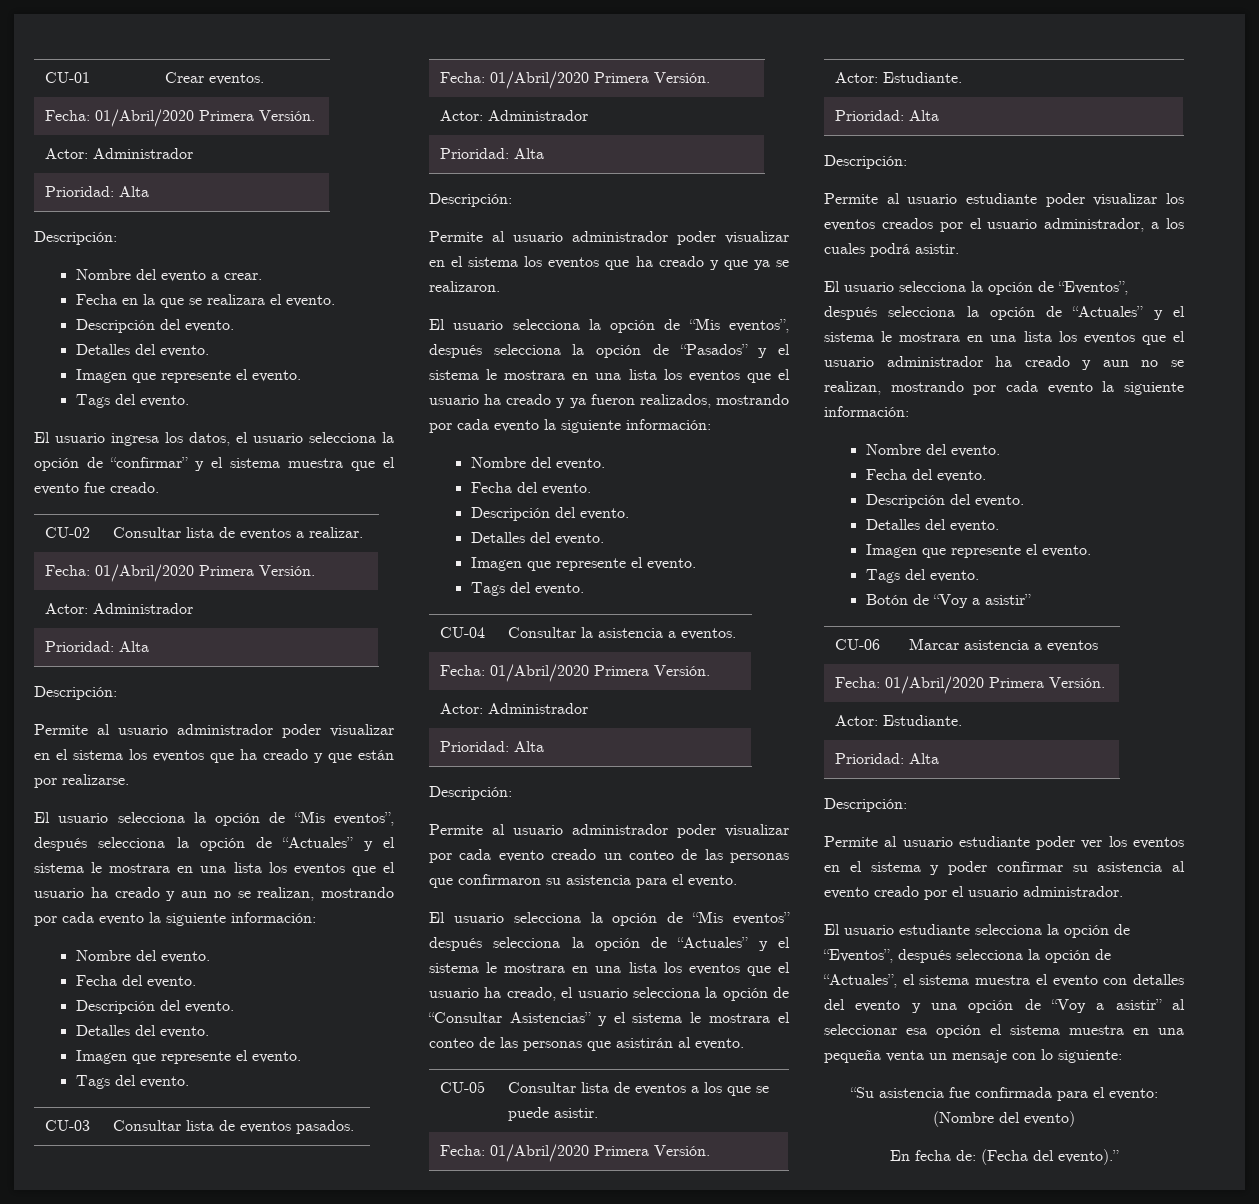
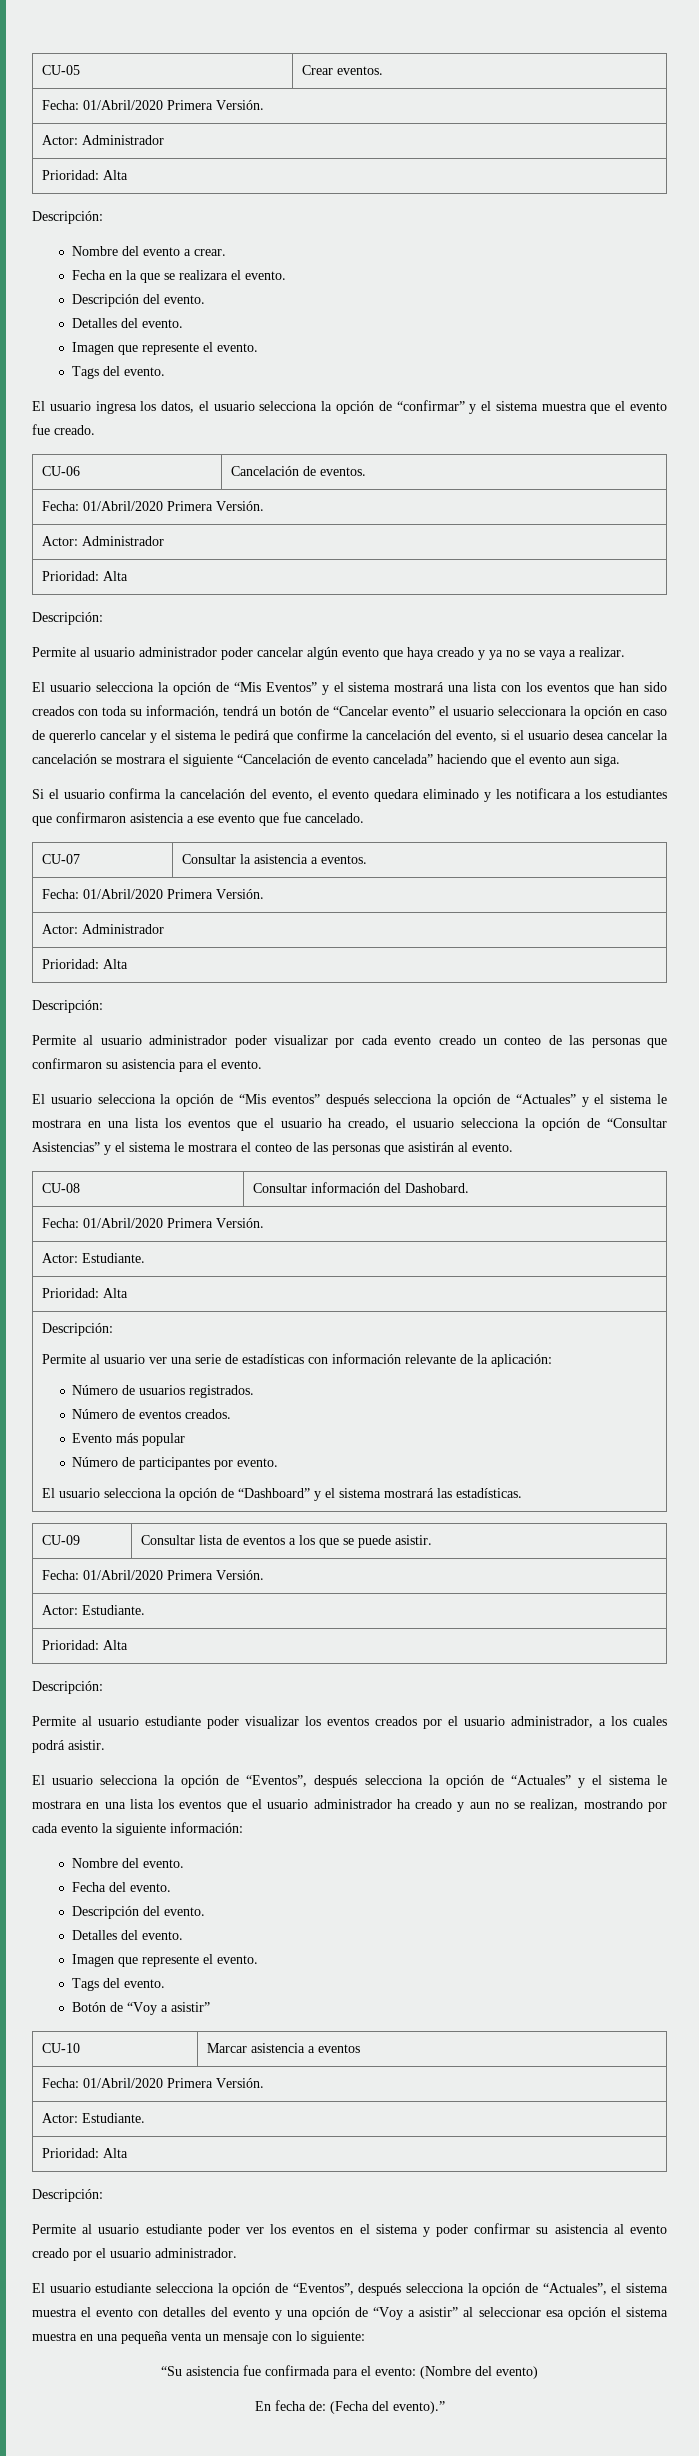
- CU-01 | Crear eventos.
+ CU-05 | Crear eventos.
- CU-02 | Consultar lista de eventos a realizar.
+ CU-06 | Cancelación de eventos.
- Permite al usuario administrador poder visualizar en el sistema los eventos que ha creado y que están por realizarse.
- El usuario selecciona la opción de “Mis eventos”, después selecciona la opción de “Actuales” y el sistema le mostrara en una lista los eventos que el usuario ha creado y aun no se realizan, mostrando por cada evento la siguiente información:
- Nombre del evento.
- Fecha del evento.
- Descripción del evento.
- Detalles del evento.
- Imagen que represente el evento.
- Tags del evento.
- CU-03 | Consultar lista de eventos pasados.
- Fecha: 01/Abril/2020 Primera Versión.
- Actor: Administrador
- Prioridad: Alta
- Descripción:
- Permite al usuario administrador poder visualizar en el sistema los eventos que ha creado y que ya se realizaron.
- El usuario selecciona la opción de “Mis eventos”, después selecciona la opción de “Pasados” y el sistema le mostrara en una lista los eventos que el usuario ha creado y ya fueron realizados, mostrando por cada evento la siguiente información:
- Nombre del evento.
- Fecha del evento.
- Descripción del evento.
- Detalles del evento.
- Imagen que represente el evento.
- Tags del evento.
- CU-04 | Consultar la asistencia a eventos.
+ Permite al usuario administrador poder cancelar algún evento que haya creado y ya no se vaya a realizar.
+ El usuario selecciona la opción de “Mis Eventos” y el sistema mostrará una lista con los eventos que han sido creados con toda su información, tendrá un botón de “Cancelar evento” el usuario seleccionara la opción en caso de quererlo cancelar y el sistema le pedirá que confirme la cancelación del evento, si el usuario desea cancelar la cancelación se mostrara el siguiente “Cancelación de evento cancelada” haciendo que el evento aun siga.
+ Si el usuario confirma la cancelación del evento, el evento quedara eliminado y les notificara a los estudiantes que confirmaron asistencia a ese evento que fue cancelado.
+ CU-07 | Consultar la asistencia a eventos.
- CU-05 | Consultar lista de eventos a los que se puede asistir.
+ CU-08 | Consultar información del Dashobard.
+ Fecha: 01/Abril/2020 Primera Versión.
+ Actor: Estudiante.
+ Prioridad: Alta
+ Descripción:
+ Permite al usuario ver una serie de estadísticas con información relevante de la aplicación:
+ Número de usuarios registrados.
+ Número de eventos creados.
+ Evento más popular
+ Número de participantes por evento.
+ El usuario selecciona la opción de “Dashboard” y el sistema mostrará las estadísticas.
+ CU-09 | Consultar lista de eventos a los que se puede asistir.
- CU-06 | Marcar asistencia a eventos
+ CU-10 | Marcar asistencia a eventos

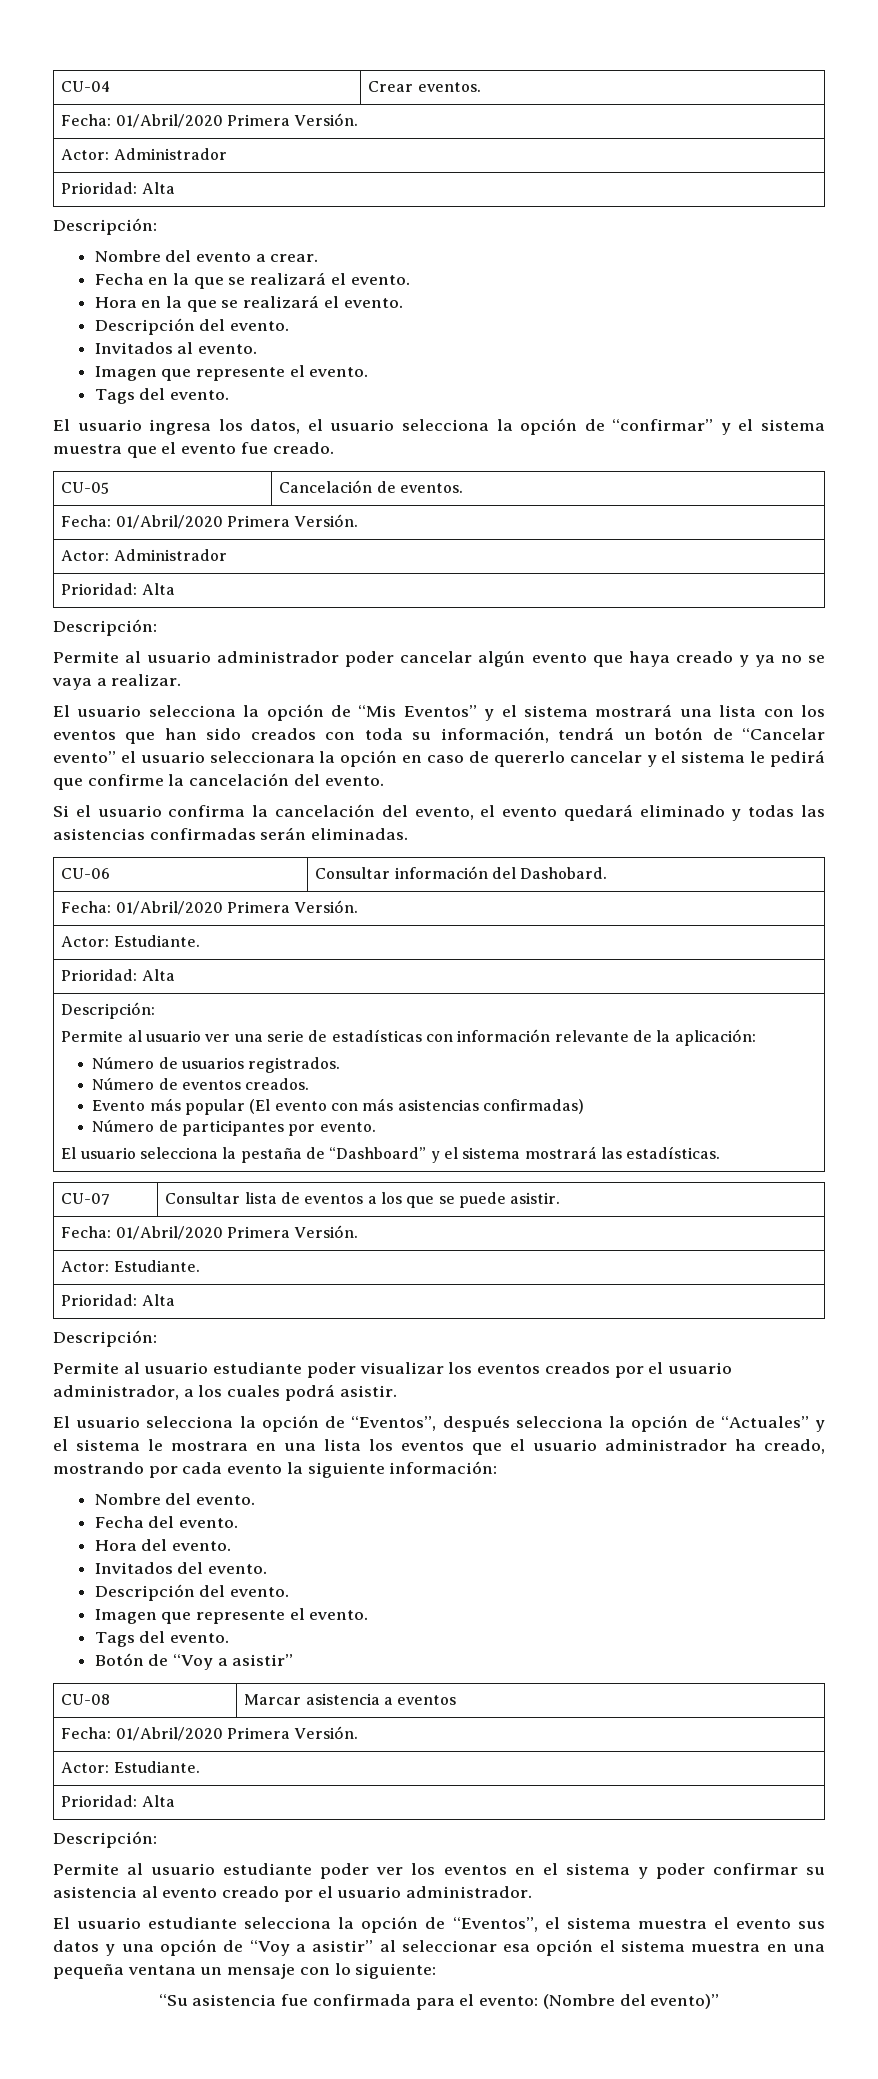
- CU-05 | Crear eventos.
+ CU-04 | Crear eventos.
- Fecha en la que se realizara el evento.
+ Fecha en la que se realizará el evento.
+ Hora en la que se realizará el evento.
  Descripción del evento.
- Detalles del evento.
+ Invitados al evento.
- CU-06 | Cancelación de eventos.
+ CU-05 | Cancelación de eventos.
- El usuario selecciona la opción de “Mis Eventos” y el sistema mostrará una lista con los eventos que han sido creados con toda su información, tendrá un botón de “Cancelar evento” el usuario seleccionara la opción en caso de quererlo cancelar y el sistema le pedirá que confirme la cancelación del evento, si el usuario desea cancelar la cancelación se mostrara el siguiente “Cancelación de evento cancelada” haciendo que el evento aun siga.
+ El usuario selecciona la opción de “Mis Eventos” y el sistema mostrará una lista con los eventos que han sido creados con toda su información, tendrá un botón de “Cancelar evento” el usuario seleccionara la opción en caso de quererlo cancelar y el sistema le pedirá que confirme la cancelación del evento.
- Si el usuario confirma la cancelación del evento, el evento quedara eliminado y les notificara a los estudiantes que confirmaron asistencia a ese evento que fue cancelado.
- CU-07 | Consultar la asistencia a eventos.
- Fecha: 01/Abril/2020 Primera Versión.
- Actor: Administrador
- Prioridad: Alta
- Descripción:
- Permite al usuario administrador poder visualizar por cada evento creado un conteo de las personas que confirmaron su asistencia para el evento.
- El usuario selecciona la opción de “Mis eventos” después selecciona la opción de “Actuales” y el sistema le mostrara en una lista los eventos que el usuario ha creado, el usuario selecciona la opción de “Consultar Asistencias” y el sistema le mostrara el conteo de las personas que asistirán al evento.
- CU-08 | Consultar información del Dashobard.
+ Si el usuario confirma la cancelación del evento, el evento quedará eliminado y todas las asistencias confirmadas serán eliminadas.
+ CU-06 | Consultar información del Dashobard.
- Evento más popular
+ Evento más popular (El evento con más asistencias confirmadas)
- El usuario selecciona la opción de “Dashboard” y el sistema mostrará las estadísticas.
+ El usuario selecciona la pestaña de “Dashboard” y el sistema mostrará las estadísticas.
- CU-09 | Consultar lista de eventos a los que se puede asistir.
+ CU-07 | Consultar lista de eventos a los que se puede asistir.
- El usuario selecciona la opción de “Eventos”, después selecciona la opción de “Actuales” y el sistema le mostrara en una lista los eventos que el usuario administrador ha creado y aun no se realizan, mostrando por cada evento la siguiente información:
+ El usuario selecciona la opción de “Eventos”, después selecciona la opción de “Actuales” y el sistema le mostrara en una lista los eventos que el usuario administrador ha creado, mostrando por cada evento la siguiente información:
  Fecha del evento.
+ Hora del evento.
+ Invitados del evento.
  Descripción del evento.
- Detalles del evento.
- CU-10 | Marcar asistencia a eventos
+ CU-08 | Marcar asistencia a eventos
- El usuario estudiante selecciona la opción de “Eventos”, después selecciona la opción de “Actuales”, el sistema muestra el evento con detalles del evento y una opción de “Voy a asistir” al seleccionar esa opción el sistema muestra en una pequeña venta un mensaje con lo siguiente:
+ El usuario estudiante selecciona la opción de “Eventos”, el sistema muestra el evento sus datos y una opción de “Voy a asistir” al seleccionar esa opción el sistema muestra en una pequeña ventana un mensaje con lo siguiente:
- “Su asistencia fue confirmada para el evento: (Nombre del evento)
- En fecha de: (Fecha del evento).”
+ “Su asistencia fue confirmada para el evento: (Nombre del evento)”

